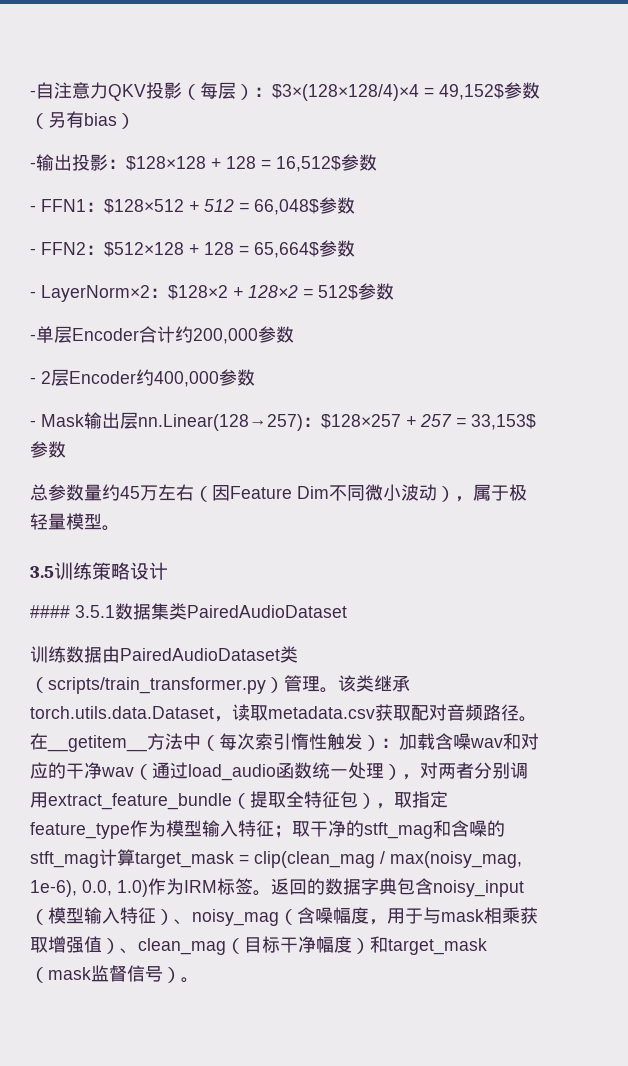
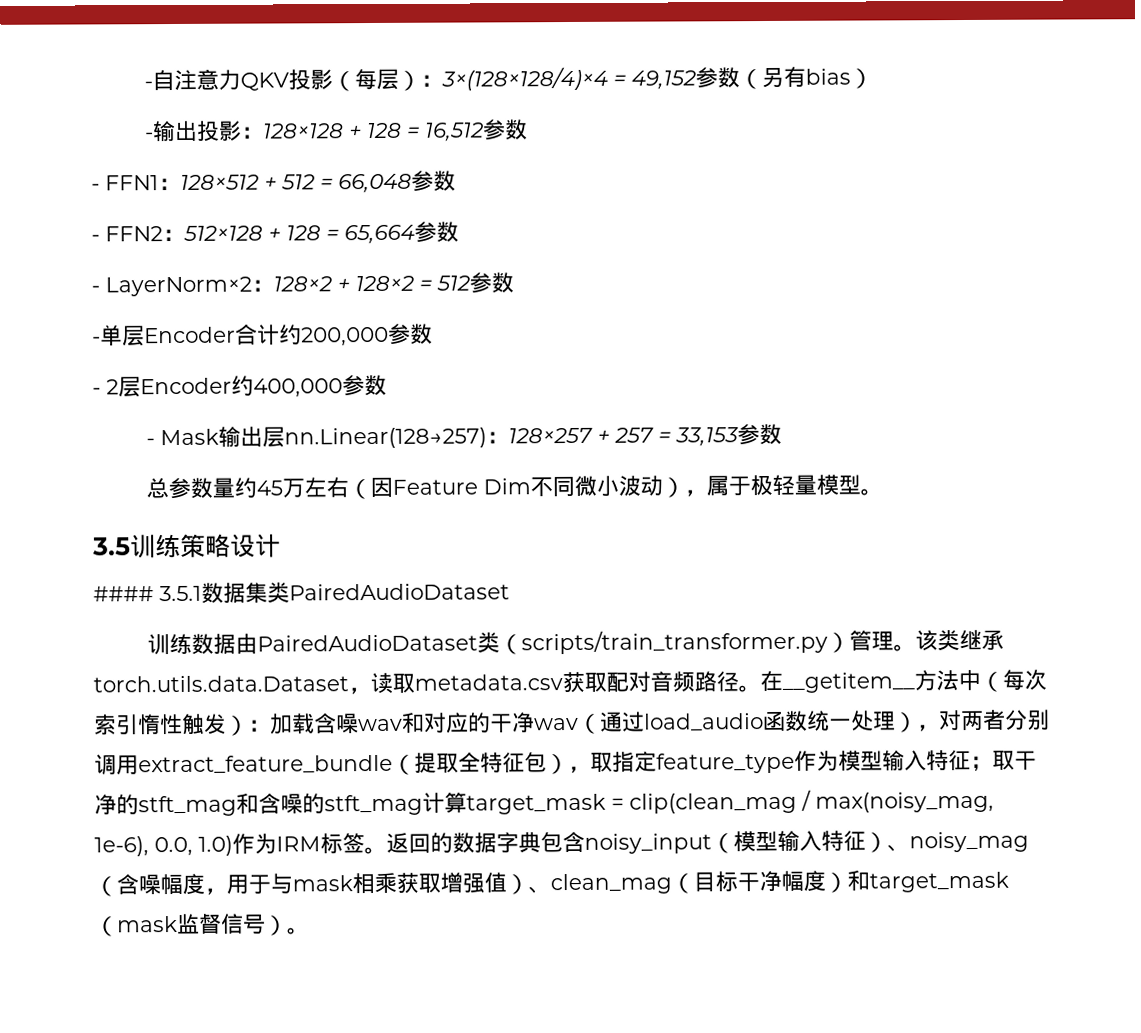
- -自注意力QKV投影（每层）：$3×(128×128/4)×4 = 49,152$参数（另有bias）
+ -自注意力QKV投影（每层）：3×(128×128/4)×4 = 49,152参数（另有bias）
- -输出投影：$128×128 + 128 = 16,512$参数
+ -输出投影：128×128 + 128 = 16,512参数
- - FFN1：$128×512 + 512 = 66,048$参数
+ - FFN1：128×512 + 512 = 66,048参数
- - FFN2：$512×128 + 128 = 65,664$参数
+ - FFN2：512×128 + 128 = 65,664参数
- - LayerNorm×2：$128×2 + 128×2 = 512$参数
+ - LayerNorm×2：128×2 + 128×2 = 512参数
- - Mask输出层nn.Linear(128→257)：$128×257 + 257 = 33,153$参数
+ - Mask输出层nn.Linear(128→257)：128×257 + 257 = 33,153参数

